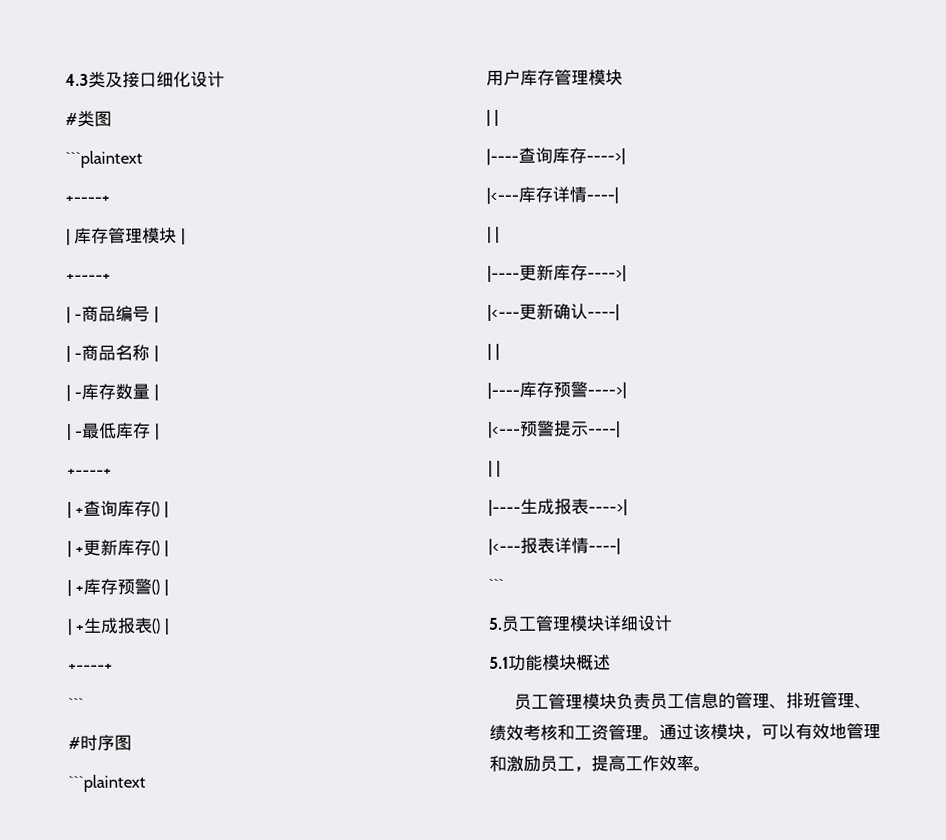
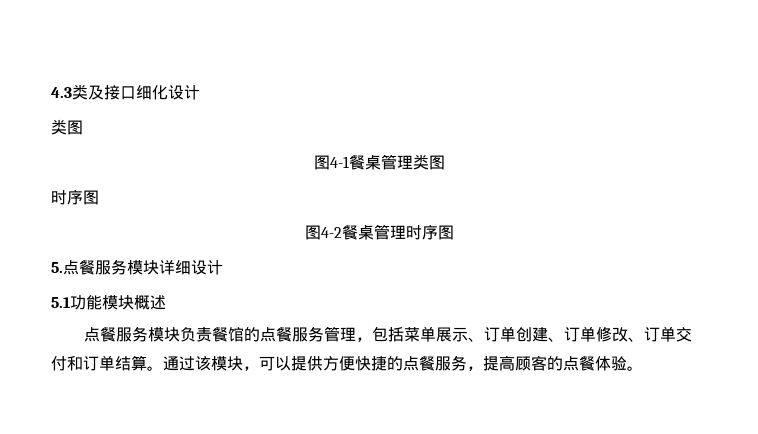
  4.3类及接口细化设计
- #类图
- ```plaintext
- +----+
- | 库存管理模块 |
- +----+
- | -商品编号 |
- | -商品名称 |
- | -库存数量 |
- | -最低库存 |
- +----+
- | +查询库存() |
- | +更新库存() |
- | +库存预警() |
- | +生成报表() |
- +----+
- ```
- #时序图
- ```plaintext
- 用户库存管理模块
- | |
- |----查询库存---->|
- |<---库存详情----|
- | |
- |----更新库存---->|
- |<---更新确认----|
- | |
- |----库存预警---->|
- |<---预警提示----|
- | |
- |----生成报表---->|
- |<---报表详情----|
- ```
+ 类图
+ 图4-1餐桌管理类图
+ 时序图
+ 图4-2餐桌管理时序图
- 5.员工管理模块详细设计
+ 5.点餐服务模块详细设计
- 员工管理模块负责员工信息的管理、排班管理、绩效考核和工资管理。
+ 点餐服务模块负责餐馆的点餐服务管理，包括菜单展示、订单创建、订单修改、订单交付和订单结算。
- 通过该模块，可以有效地管理和激励员工，提高工作效率。
+ 通过该模块，可以提供方便快捷的点餐服务，提高顾客的点餐体验。

